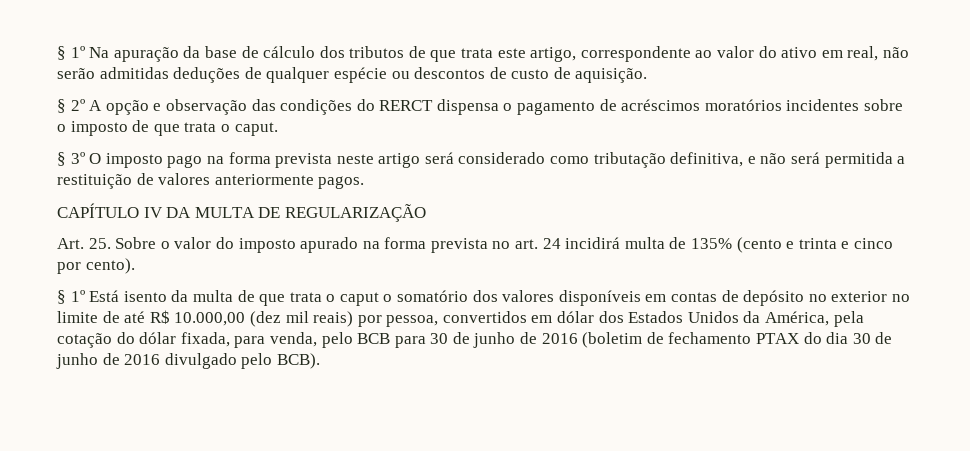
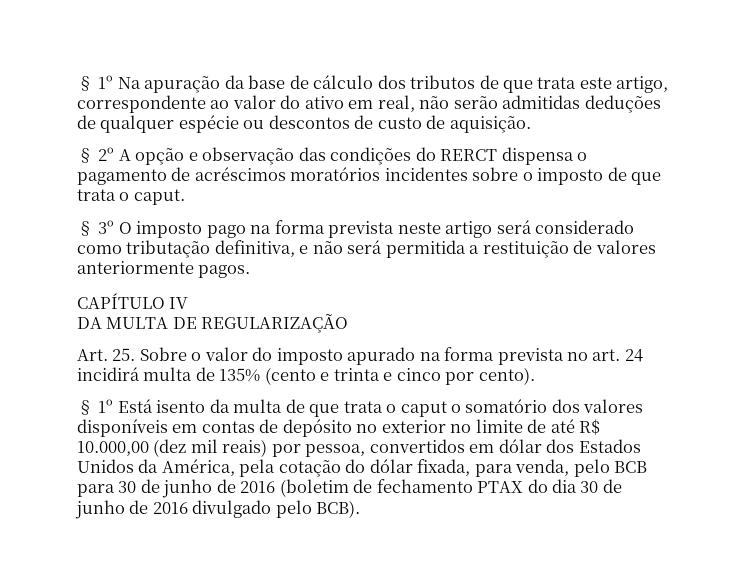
- CAPÍTULO IV DA MULTA DE REGULARIZAÇÃO
+ CAPÍTULO IV
+ DA MULTA DE REGULARIZAÇÃO

